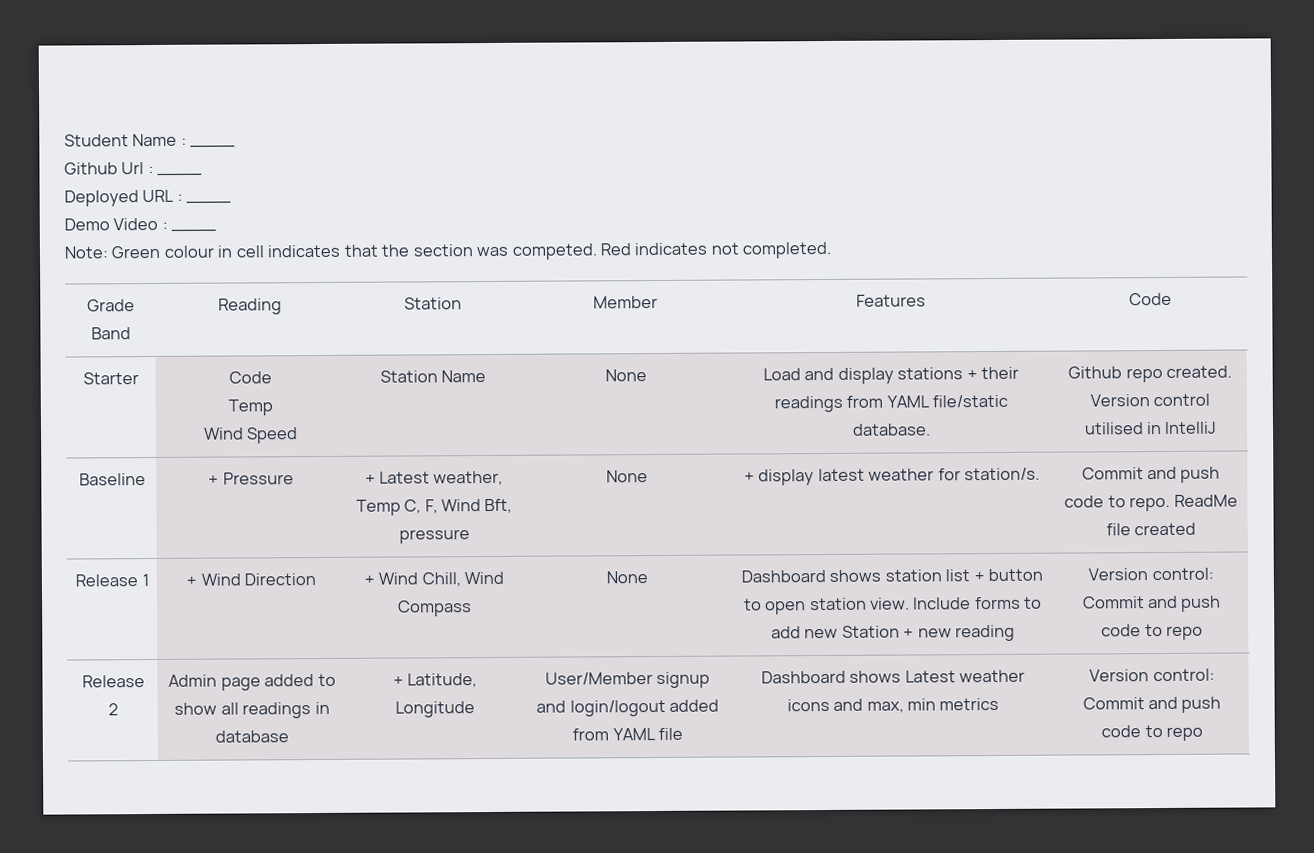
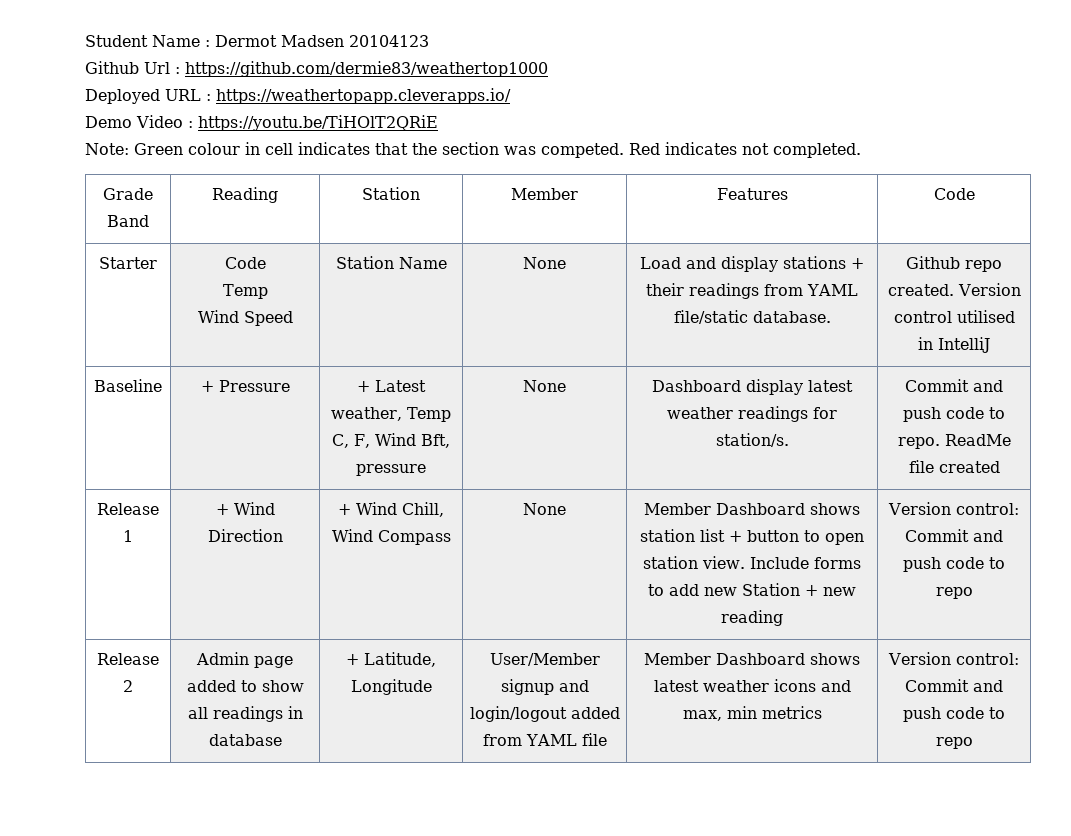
- Student Name : ____
+ Student Name : Dermot Madsen 20104123
- Github Url : ____
+ Github Url : https://github.com/dermie83/weathertop1000
- Deployed URL : ____
+ Deployed URL : https://weathertopapp.cleverapps.io/
- Demo Video : ____
+ Demo Video : https://youtu.be/TiHOlT2QRiE
- Baseline | + Pressure | + Latest weather, Temp C, F, Wind Bft, pressure | None | + display latest weather for station/s. | Commit and push code to repo. ReadMe file created
+ Baseline | + Pressure | + Latest weather, Temp C, F, Wind Bft, pressure | None | Dashboard display latest weather readings for station/s. | Commit and push code to repo. ReadMe file created
- Release 1 | + Wind Direction | + Wind Chill, Wind Compass | None | Dashboard shows station list + button to open station view. Include forms to add new Station + new reading | Version control: Commit and push code to repo
+ Release 1 | + Wind Direction | + Wind Chill, Wind Compass | None | Member Dashboard shows station list + button to open station view. Include forms to add new Station + new reading | Version control: Commit and push code to repo
- Release 2 | Admin page added to show all readings in database | + Latitude, Longitude | User/Member signup and login/logout added from YAML file | Dashboard shows Latest weather icons and max, min metrics | Version control: Commit and push code to repo
+ Release 2 | Admin page added to show all readings in database | + Latitude, Longitude | User/Member signup and login/logout added from YAML file | Member Dashboard shows latest weather icons and max, min metrics | Version control: Commit and push code to repo

